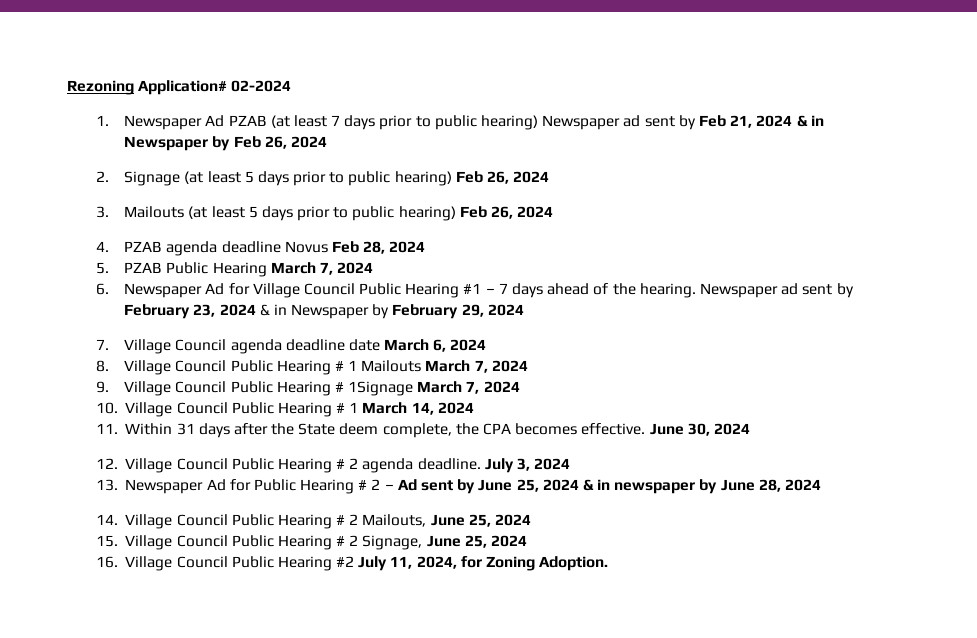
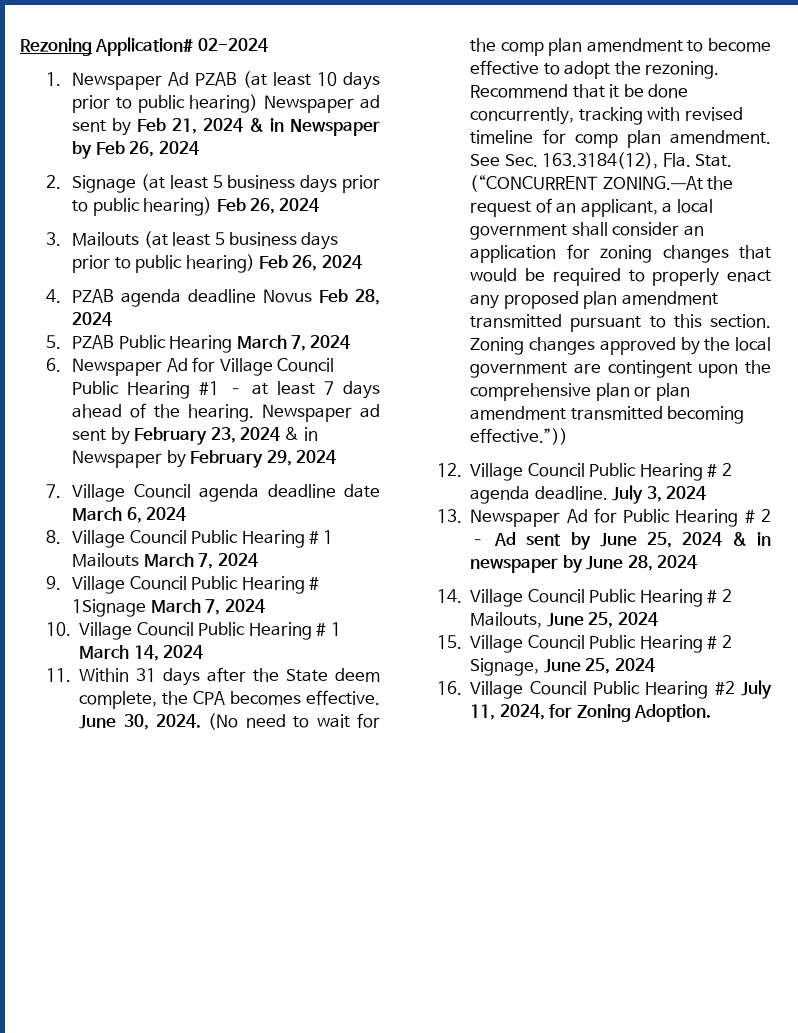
- 1. Newspaper Ad PZAB (at least 7 days prior to public hearing) Newspaper ad sent by Feb 21, 2024 & in Newspaper by Feb 26, 2024
+ 1. Newspaper Ad PZAB (at least 10 days prior to public hearing) Newspaper ad sent by Feb 21, 2024 & in Newspaper by Feb 26, 2024
- 2. Signage (at least 5 days prior to public hearing) Feb 26, 2024
+ 2. Signage (at least 5 business days prior to public hearing) Feb 26, 2024
- 3. Mailouts (at least 5 days prior to public hearing) Feb 26, 2024
+ 3. Mailouts (at least 5 business days prior to public hearing) Feb 26, 2024
- 6. Newspaper Ad for Village Council Public Hearing #1 – 7 days ahead of the hearing.
+ 6. Newspaper Ad for Village Council Public Hearing #1 – at least 7 days ahead of the hearing.
- June 30, 2024
+ June 30, 2024. (No need to wait for the comp plan amendment to become effective to adopt the rezoning. Recommend that it be done concurrently, tracking with revised timeline for comp plan amendment. See Sec. 163.3184(12), Fla. Stat. (“CONCURRENT ZONING.—At the request of an applicant, a local government shall consider an application for zoning changes that would be required to properly enact any proposed plan amendment transmitted pursuant to this section. Zoning changes approved by the local government are contingent upon the comprehensive plan or plan amendment transmitted becoming effective.”))

